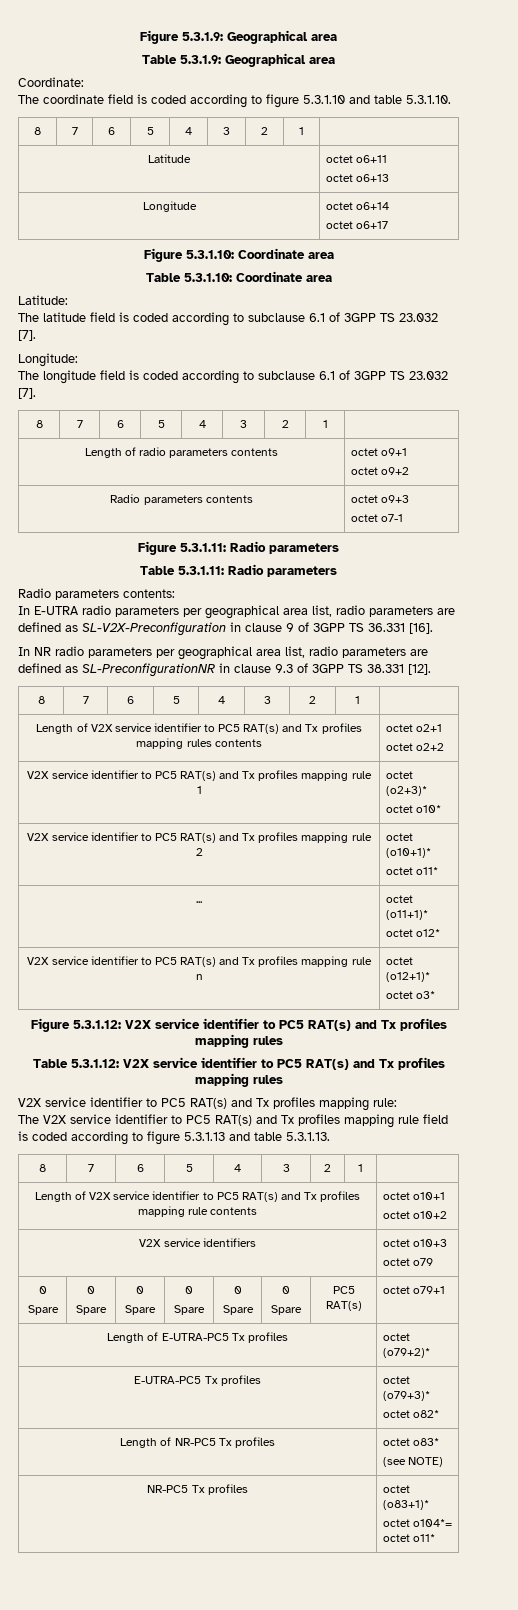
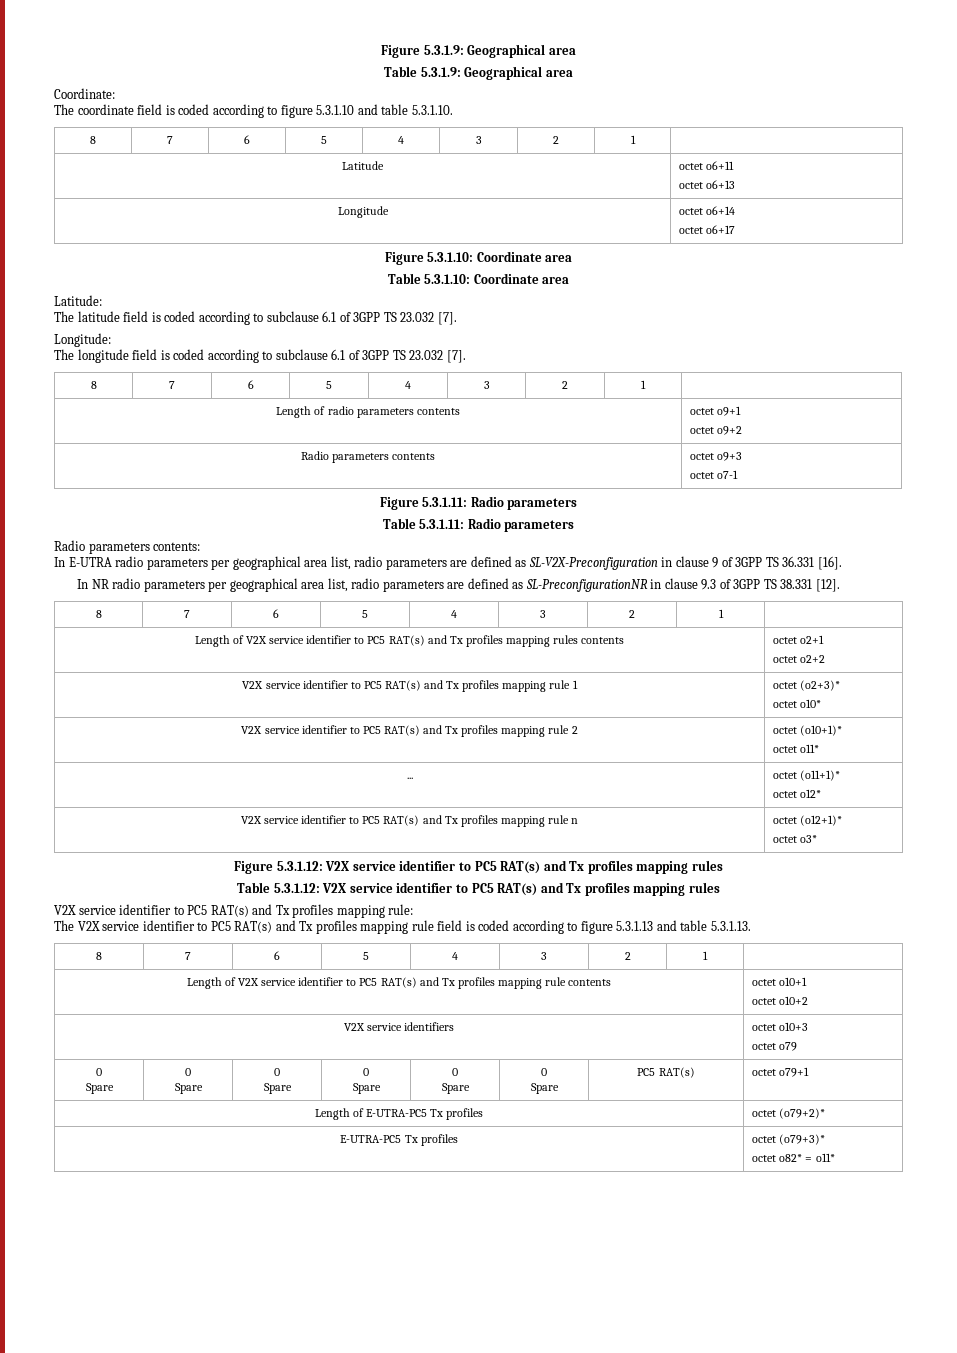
  E-UTRA-PC5 Tx profiles | octet (o79+3)*
- octet o82*
- Length of NR-PC5 Tx profiles | octet o83*
- (see NOTE)
- NR-PC5 Tx profiles | octet (o83+1)*
- octet o104*= octet o11*
+ octet o82* = o11*

